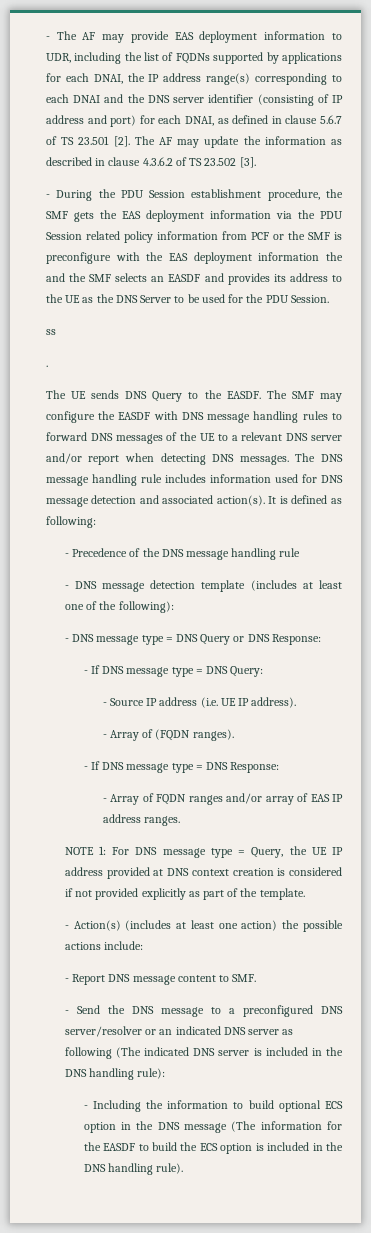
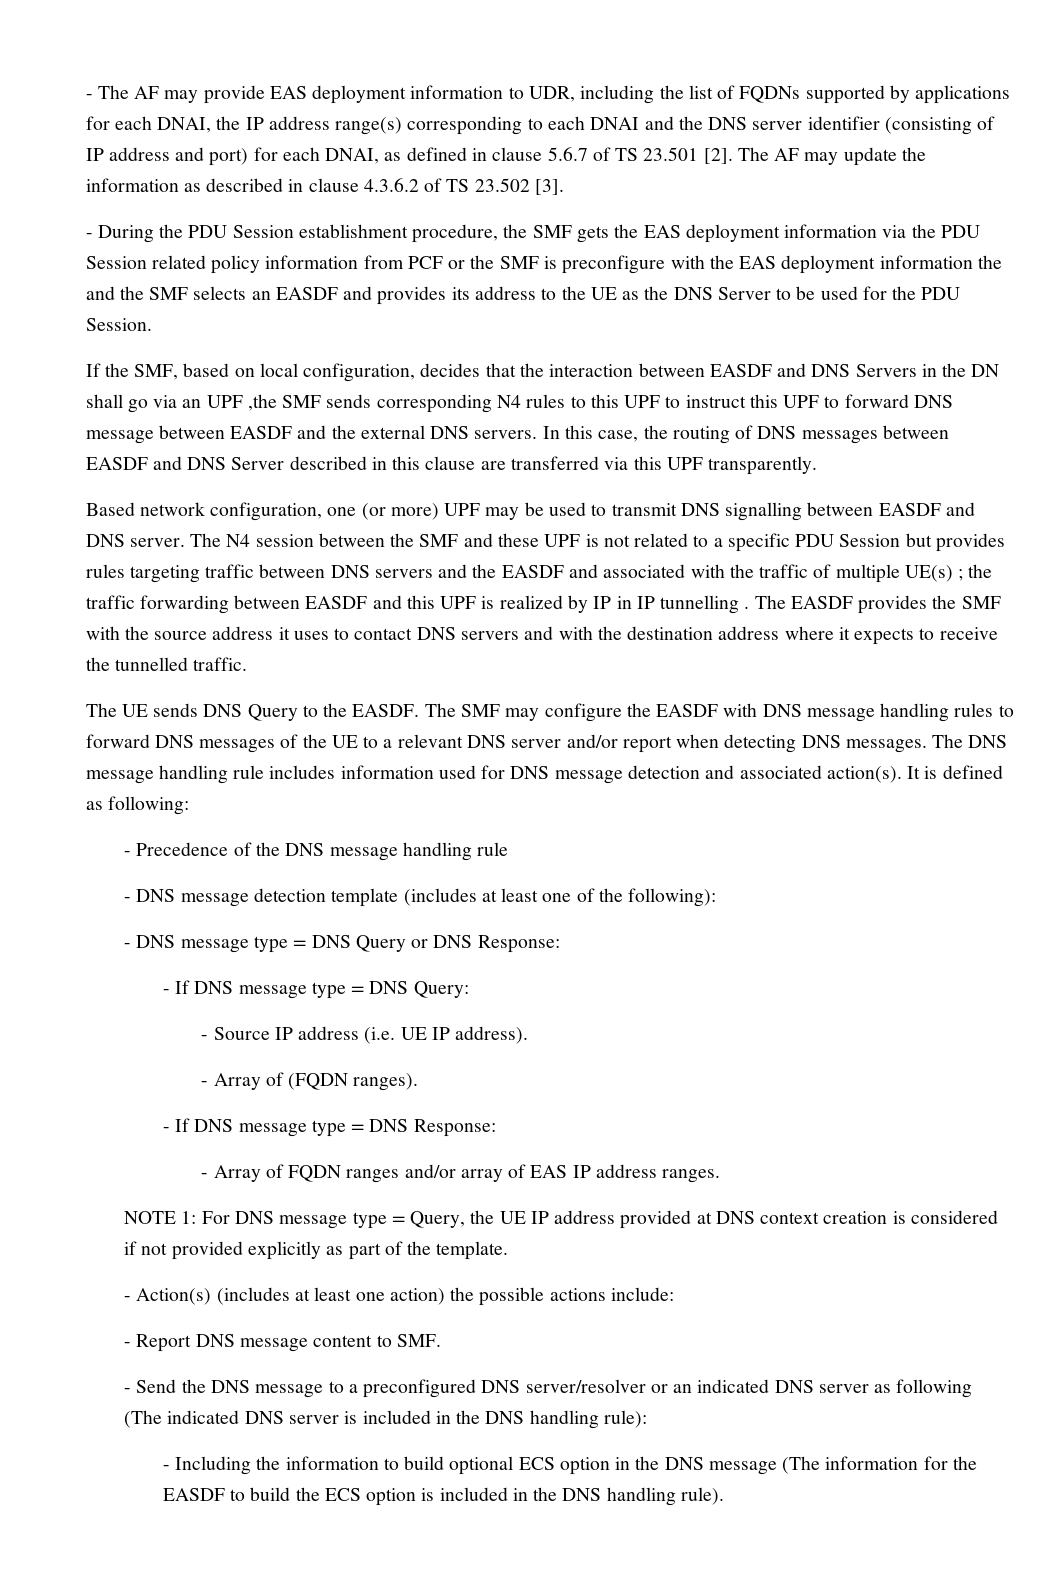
- ss
- .
+ If the SMF, based on local configuration, decides that the interaction between EASDF and DNS Servers in the DN shall go via an UPF ,the SMF sends corresponding N4 rules to this UPF to instruct this UPF to forward DNS message between EASDF and the external DNS servers. In this case, the routing of DNS messages between EASDF and DNS Server described in this clause are transferred via this UPF transparently.
+ Based network configuration, one (or more) UPF may be used to transmit DNS signalling between EASDF and DNS server. The N4 session between the SMF and these UPF is not related to a specific PDU Session but provides rules targeting traffic between DNS servers and the EASDF and associated with the traffic of multiple UE(s) ; the traffic forwarding between EASDF and this UPF is realized by IP in IP tunnelling . The EASDF provides the SMF with the source address it uses to contact DNS servers and with the destination address where it expects to receive the tunnelled traffic.

